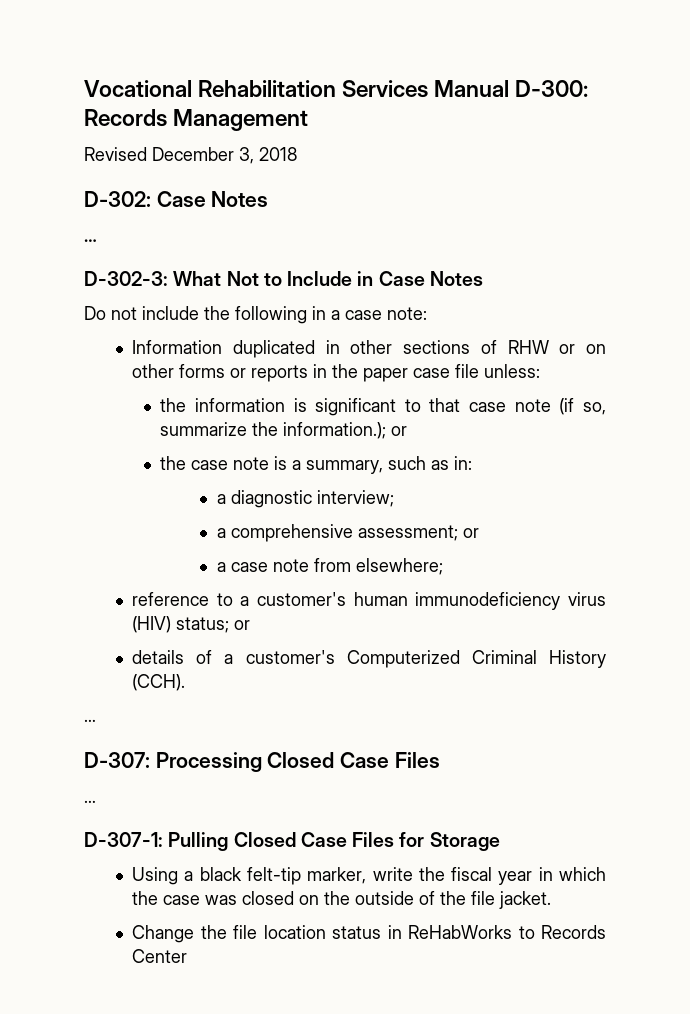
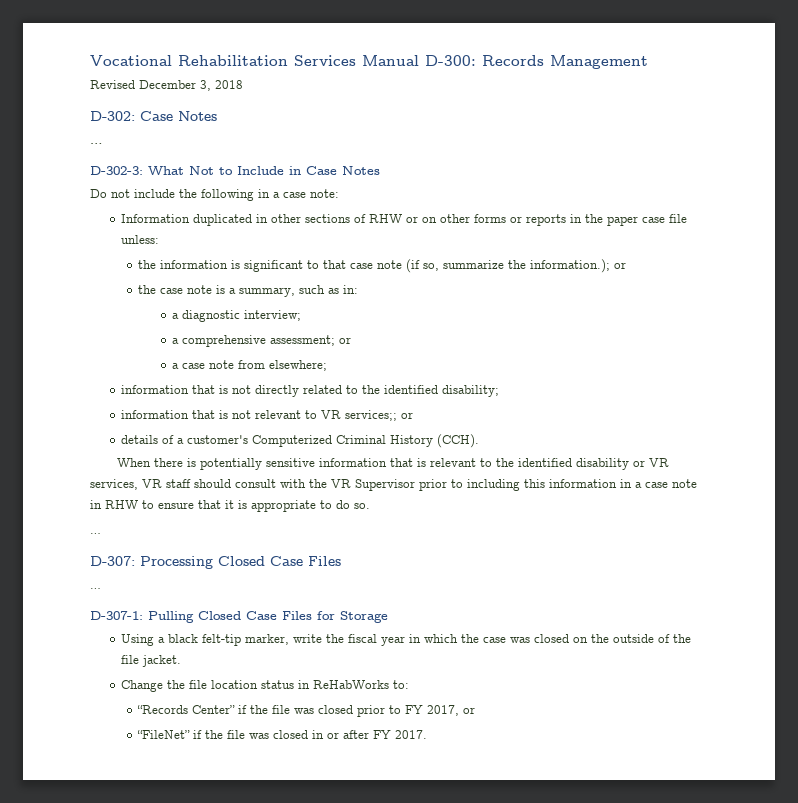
- reference to a customer's human immunodeficiency virus (HIV) status; or
+ information that is not directly related to the identified disability;
+ information that is not relevant to VR services;; or
+ When there is potentially sensitive information that is relevant to the identified disability or VR services, VR staff should consult with the VR Supervisor prior to including this information in a case note in RHW to ensure that it is appropriate to do so.
- Change the file location status in ReHabWorks to Records Center
+ Change the file location status in ReHabWorks to:
+ “Records Center” if the file was closed prior to FY 2017, or
+ “FileNet” if the file was closed in or after FY 2017.

